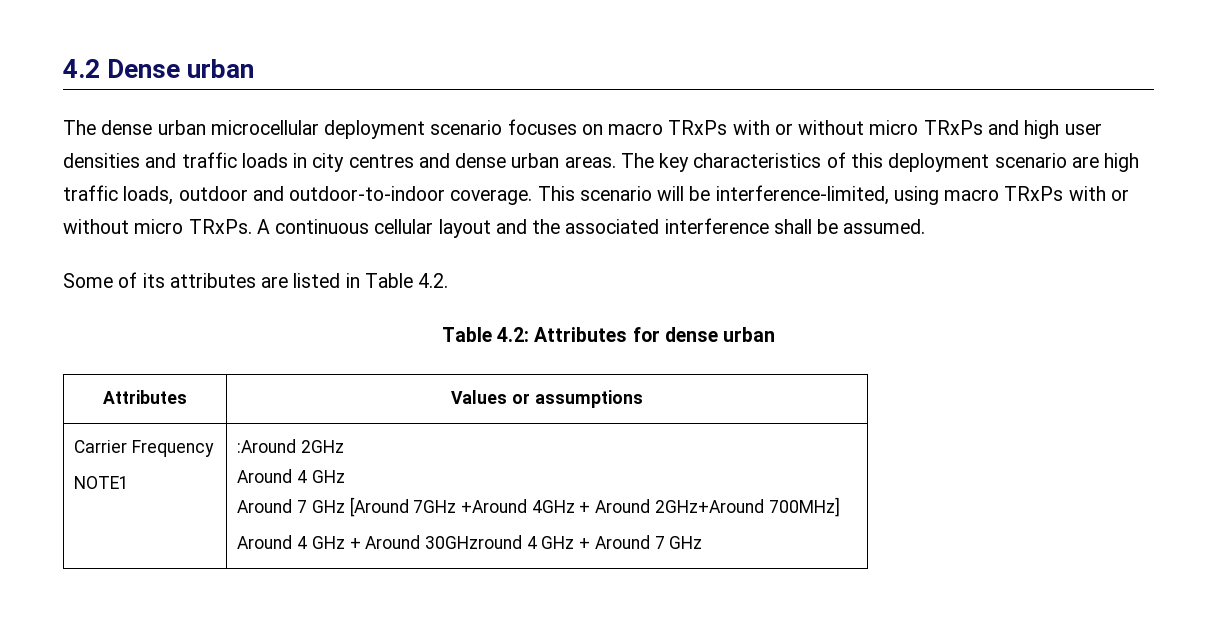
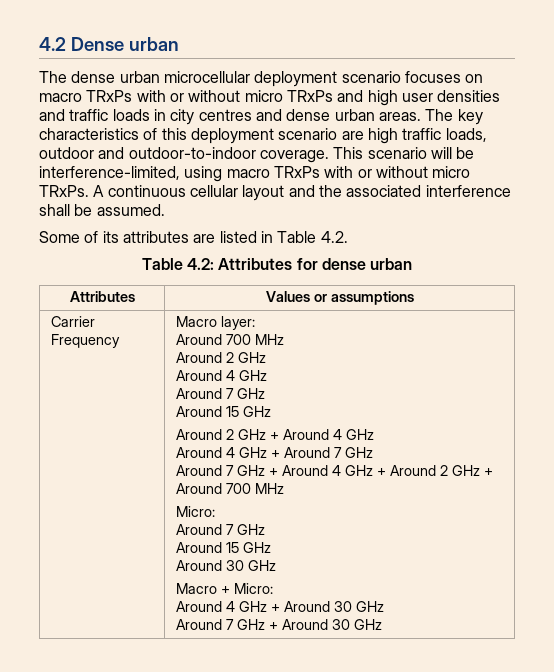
- NOTE1 | :Around 2GHz
+ Macro layer:
+ Around 700 MHz
+ Around 2 GHz
  Around 4 GHz
- Around 7 GHz [Around 7GHz +Around 4GHz + Around 2GHz+Around 700MHz]
- Around 4 GHz + Around 30GHzround 4 GHz + Around 7 GHz
+ Around 7 GHz
+ Around 15 GHz
+ Around 2 GHz + Around 4 GHz
+ Around 4 GHz + Around 7 GHz
+ Around 7 GHz + Around 4 GHz + Around 2 GHz + Around 700 MHz
+ Micro:
+ Around 7 GHz
+ Around 15 GHz
+ Around 30 GHz
+ Macro + Micro:
+ Around 4 GHz + Around 30 GHz
+ Around 7 GHz + Around 30 GHz

